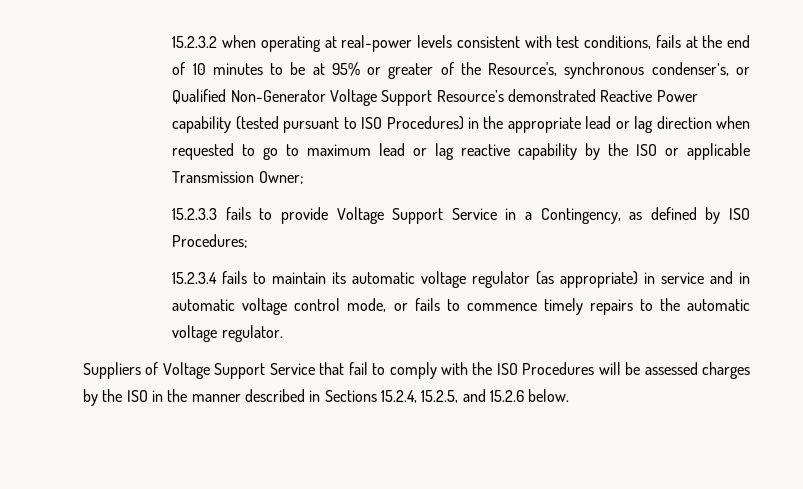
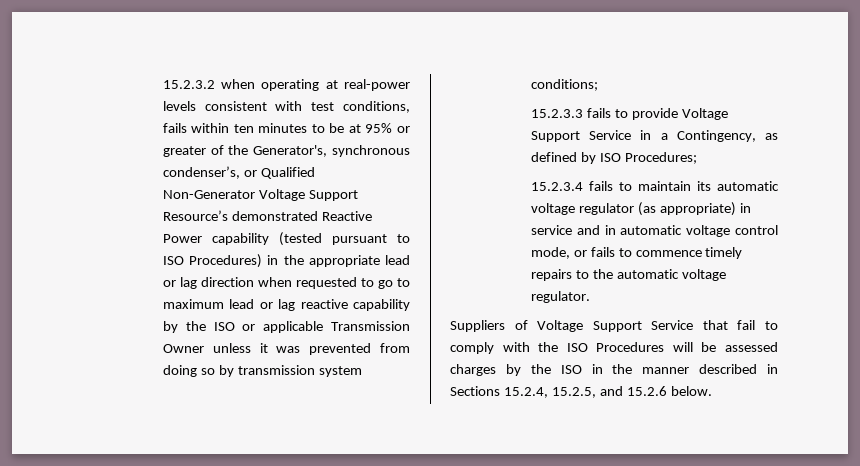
- 15.2.3.2 when operating at real-power levels consistent with test conditions, fails at the end of 10 minutes to be at 95% or greater of the Resource's, synchronous condenser’s, or Qualified Non-Generator Voltage Support Resource’s demonstrated Reactive Power capability (tested pursuant to ISO Procedures) in the appropriate lead or lag direction when requested to go to maximum lead or lag reactive capability by the ISO or applicable Transmission Owner;
+ 15.2.3.2 when operating at real-power levels consistent with test conditions, fails within ten minutes to be at 95% or greater of the Generator's, synchronous condenser’s, or Qualified Non-Generator Voltage Support Resource’s demonstrated Reactive Power capability (tested pursuant to ISO Procedures) in the appropriate lead or lag direction when requested to go to maximum lead or lag reactive capability by the ISO or applicable Transmission Owner unless it was prevented from doing so by transmission system conditions;

